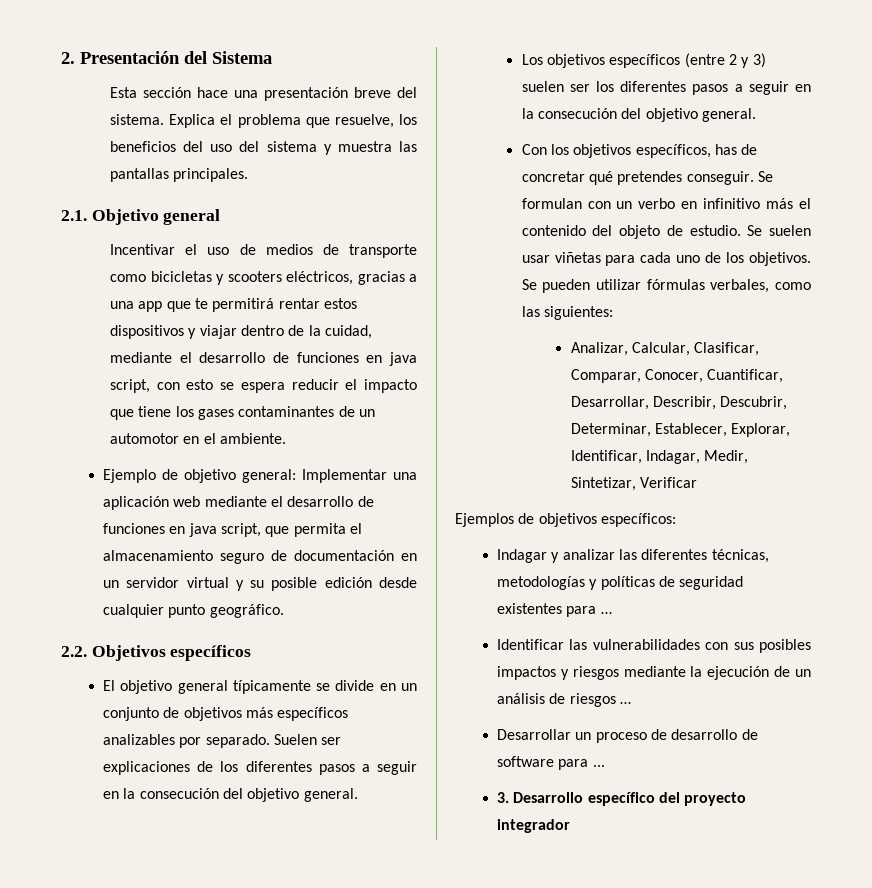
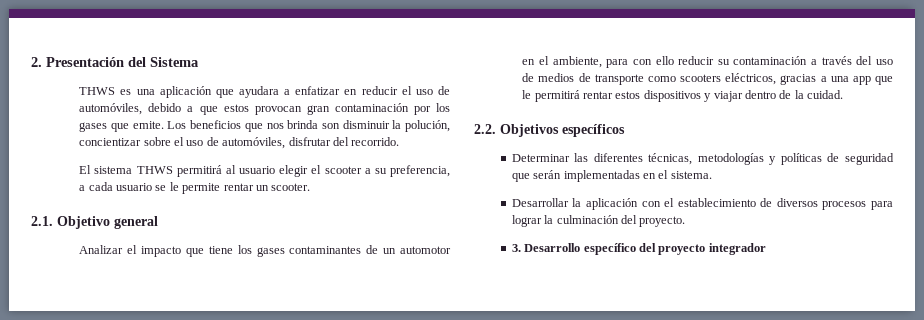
- Esta sección hace una presentación breve del sistema. Explica el problema que resuelve, los beneficios del uso del sistema y muestra las pantallas principales.
+ THWS es una aplicación que ayudara a enfatizar en reducir el uso de automóviles, debido a que estos provocan gran contaminación por los gases que emite. Los beneficios que nos brinda son disminuir la polución, concientizar sobre el uso de automóviles, disfrutar del recorrido.
+ El sistema THWS permitirá al usuario elegir el scooter a su preferencia, a cada usuario se le permite rentar un scooter.
  2.1. Objetivo general
- Incentivar el uso de medios de transporte como bicicletas y scooters eléctricos, gracias a una app que te permitirá rentar estos dispositivos y viajar dentro de la cuidad, mediante el desarrollo de funciones en java script, con esto se espera reducir el impacto que tiene los gases contaminantes de un automotor en el ambiente.
- Ejemplo de objetivo general: Implementar una aplicación web mediante el desarrollo de funciones en java script, que permita el almacenamiento seguro de documentación en un servidor virtual y su posible edición desde cualquier punto geográfico.
+ Analizar el impacto que tiene los gases contaminantes de un automotor en el ambiente, para con ello reducir su contaminación a través del uso de medios de transporte como scooters eléctricos, gracias a una app que le permitirá rentar estos dispositivos y viajar dentro de la cuidad.
  2.2. Objetivos específicos
- El objetivo general típicamente se divide en un conjunto de objetivos más específicos analizables por separado. Suelen ser explicaciones de los diferentes pasos a seguir en la consecución del objetivo general.
- Los objetivos específicos (entre 2 y 3) suelen ser los diferentes pasos a seguir en la consecución del objetivo general.
- Con los objetivos específicos, has de concretar qué pretendes conseguir. Se formulan con un verbo en infinitivo más el contenido del objeto de estudio. Se suelen usar viñetas para cada uno de los objetivos. Se pueden utilizar fórmulas verbales, como las siguientes:
- Analizar, Calcular, Clasificar, Comparar, Conocer, Cuantificar, Desarrollar, Describir, Descubrir, Determinar, Establecer, Explorar, Identificar, Indagar, Medir, Sintetizar, Verificar
- Ejemplos de objetivos específicos:
- Indagar y analizar las diferentes técnicas, metodologías y políticas de seguridad existentes para …
- Identificar las vulnerabilidades con sus posibles impactos y riesgos mediante la ejecución de un análisis de riesgos …
- Desarrollar un proceso de desarrollo de software para ...
+ Determinar las diferentes técnicas, metodologías y políticas de seguridad que serán implementadas en el sistema.
+ Desarrollar la aplicación con el establecimiento de diversos procesos para lograr la culminación del proyecto.

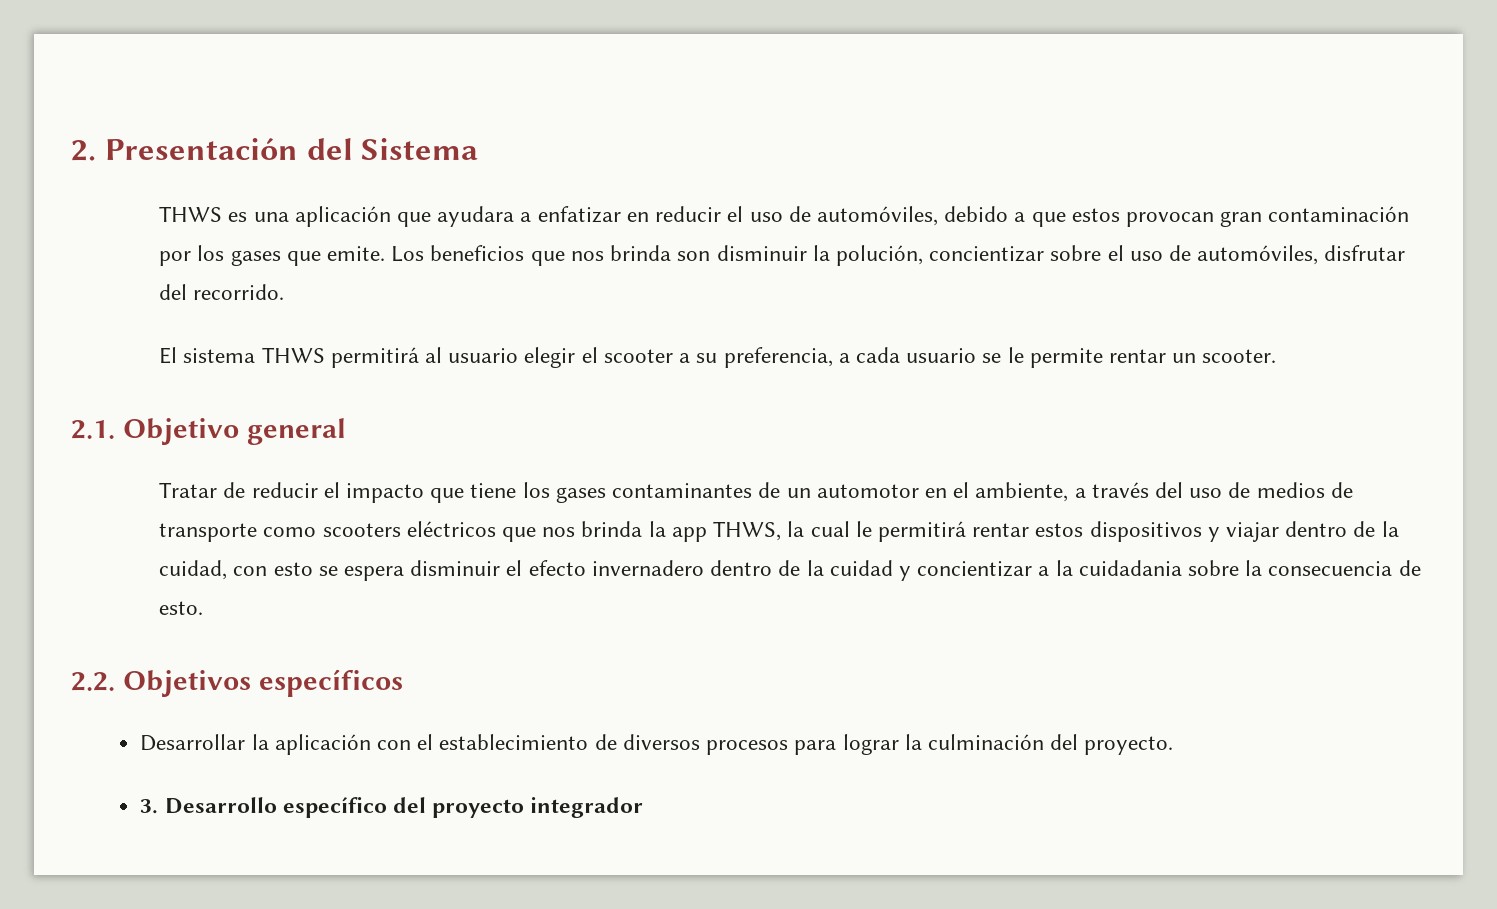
- Analizar el impacto que tiene los gases contaminantes de un automotor en el ambiente, para con ello reducir su contaminación a través del uso de medios de transporte como scooters eléctricos, gracias a una app que le permitirá rentar estos dispositivos y viajar dentro de la cuidad.
+ Tratar de reducir el impacto que tiene los gases contaminantes de un automotor en el ambiente, a través del uso de medios de transporte como scooters eléctricos que nos brinda la app THWS, la cual le permitirá rentar estos dispositivos y viajar dentro de la cuidad, con esto se espera disminuir el efecto invernadero dentro de la cuidad y concientizar a la cuidadania sobre la consecuencia de esto.
  2.2. Objetivos específicos
- Determinar las diferentes técnicas, metodologías y políticas de seguridad que serán implementadas en el sistema.

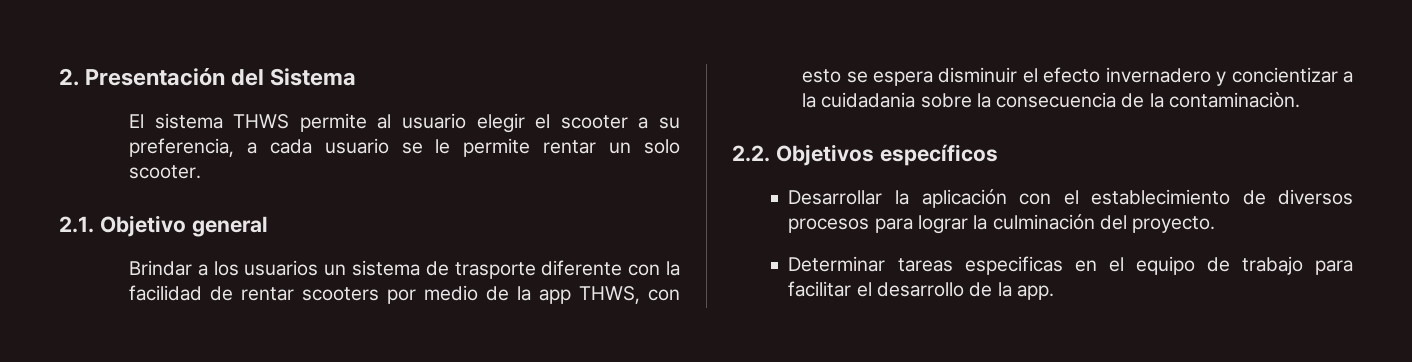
- THWS es una aplicación que ayudara a enfatizar en reducir el uso de automóviles, debido a que estos provocan gran contaminación por los gases que emite. Los beneficios que nos brinda son disminuir la polución, concientizar sobre el uso de automóviles, disfrutar del recorrido.
- El sistema THWS permitirá al usuario elegir el scooter a su preferencia, a cada usuario se le permite rentar un scooter.
+ El sistema THWS permite al usuario elegir el scooter a su preferencia, a cada usuario se le permite rentar un solo scooter.
- Tratar de reducir el impacto que tiene los gases contaminantes de un automotor en el ambiente, a través del uso de medios de transporte como scooters eléctricos que nos brinda la app THWS, la cual le permitirá rentar estos dispositivos y viajar dentro de la cuidad, con esto se espera disminuir el efecto invernadero dentro de la cuidad y concientizar a la cuidadania sobre la consecuencia de esto.
+ Brindar a los usuarios un sistema de trasporte diferente con la facilidad de rentar scooters por medio de la app THWS, con esto se espera disminuir el efecto invernadero y concientizar a la cuidadania sobre la consecuencia de la contaminaciòn.
- 3. Desarrollo específico del proyecto integrador
+ Determinar tareas especificas en el equipo de trabajo para facilitar el desarrollo de la app.

